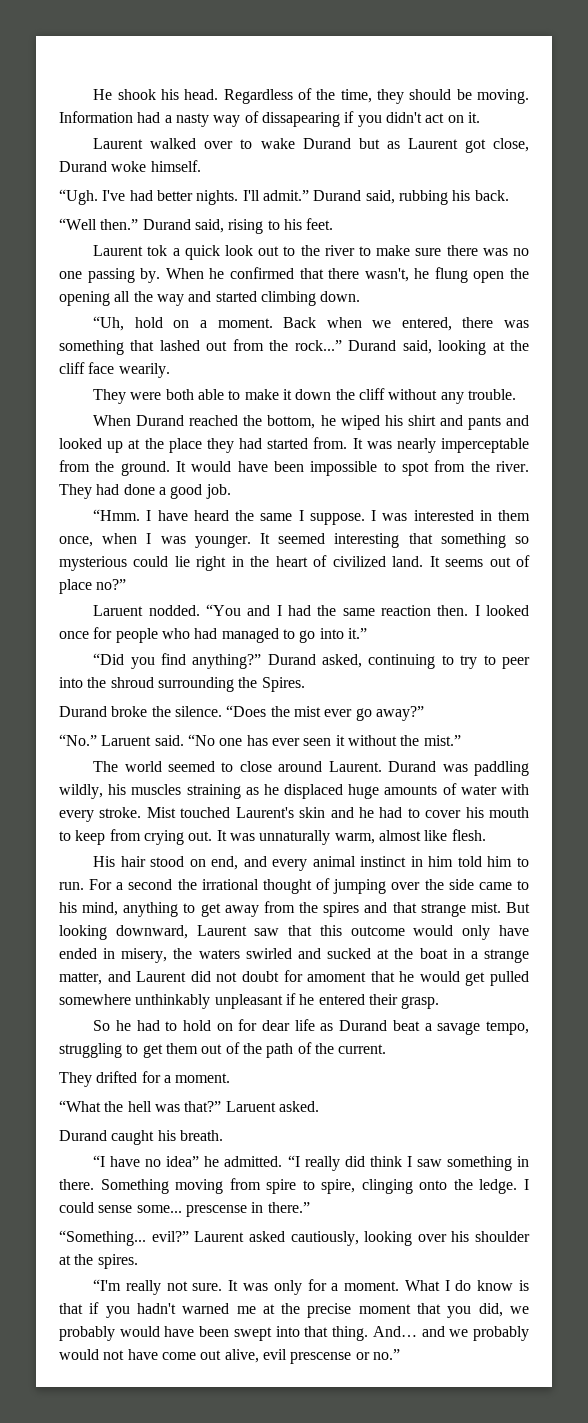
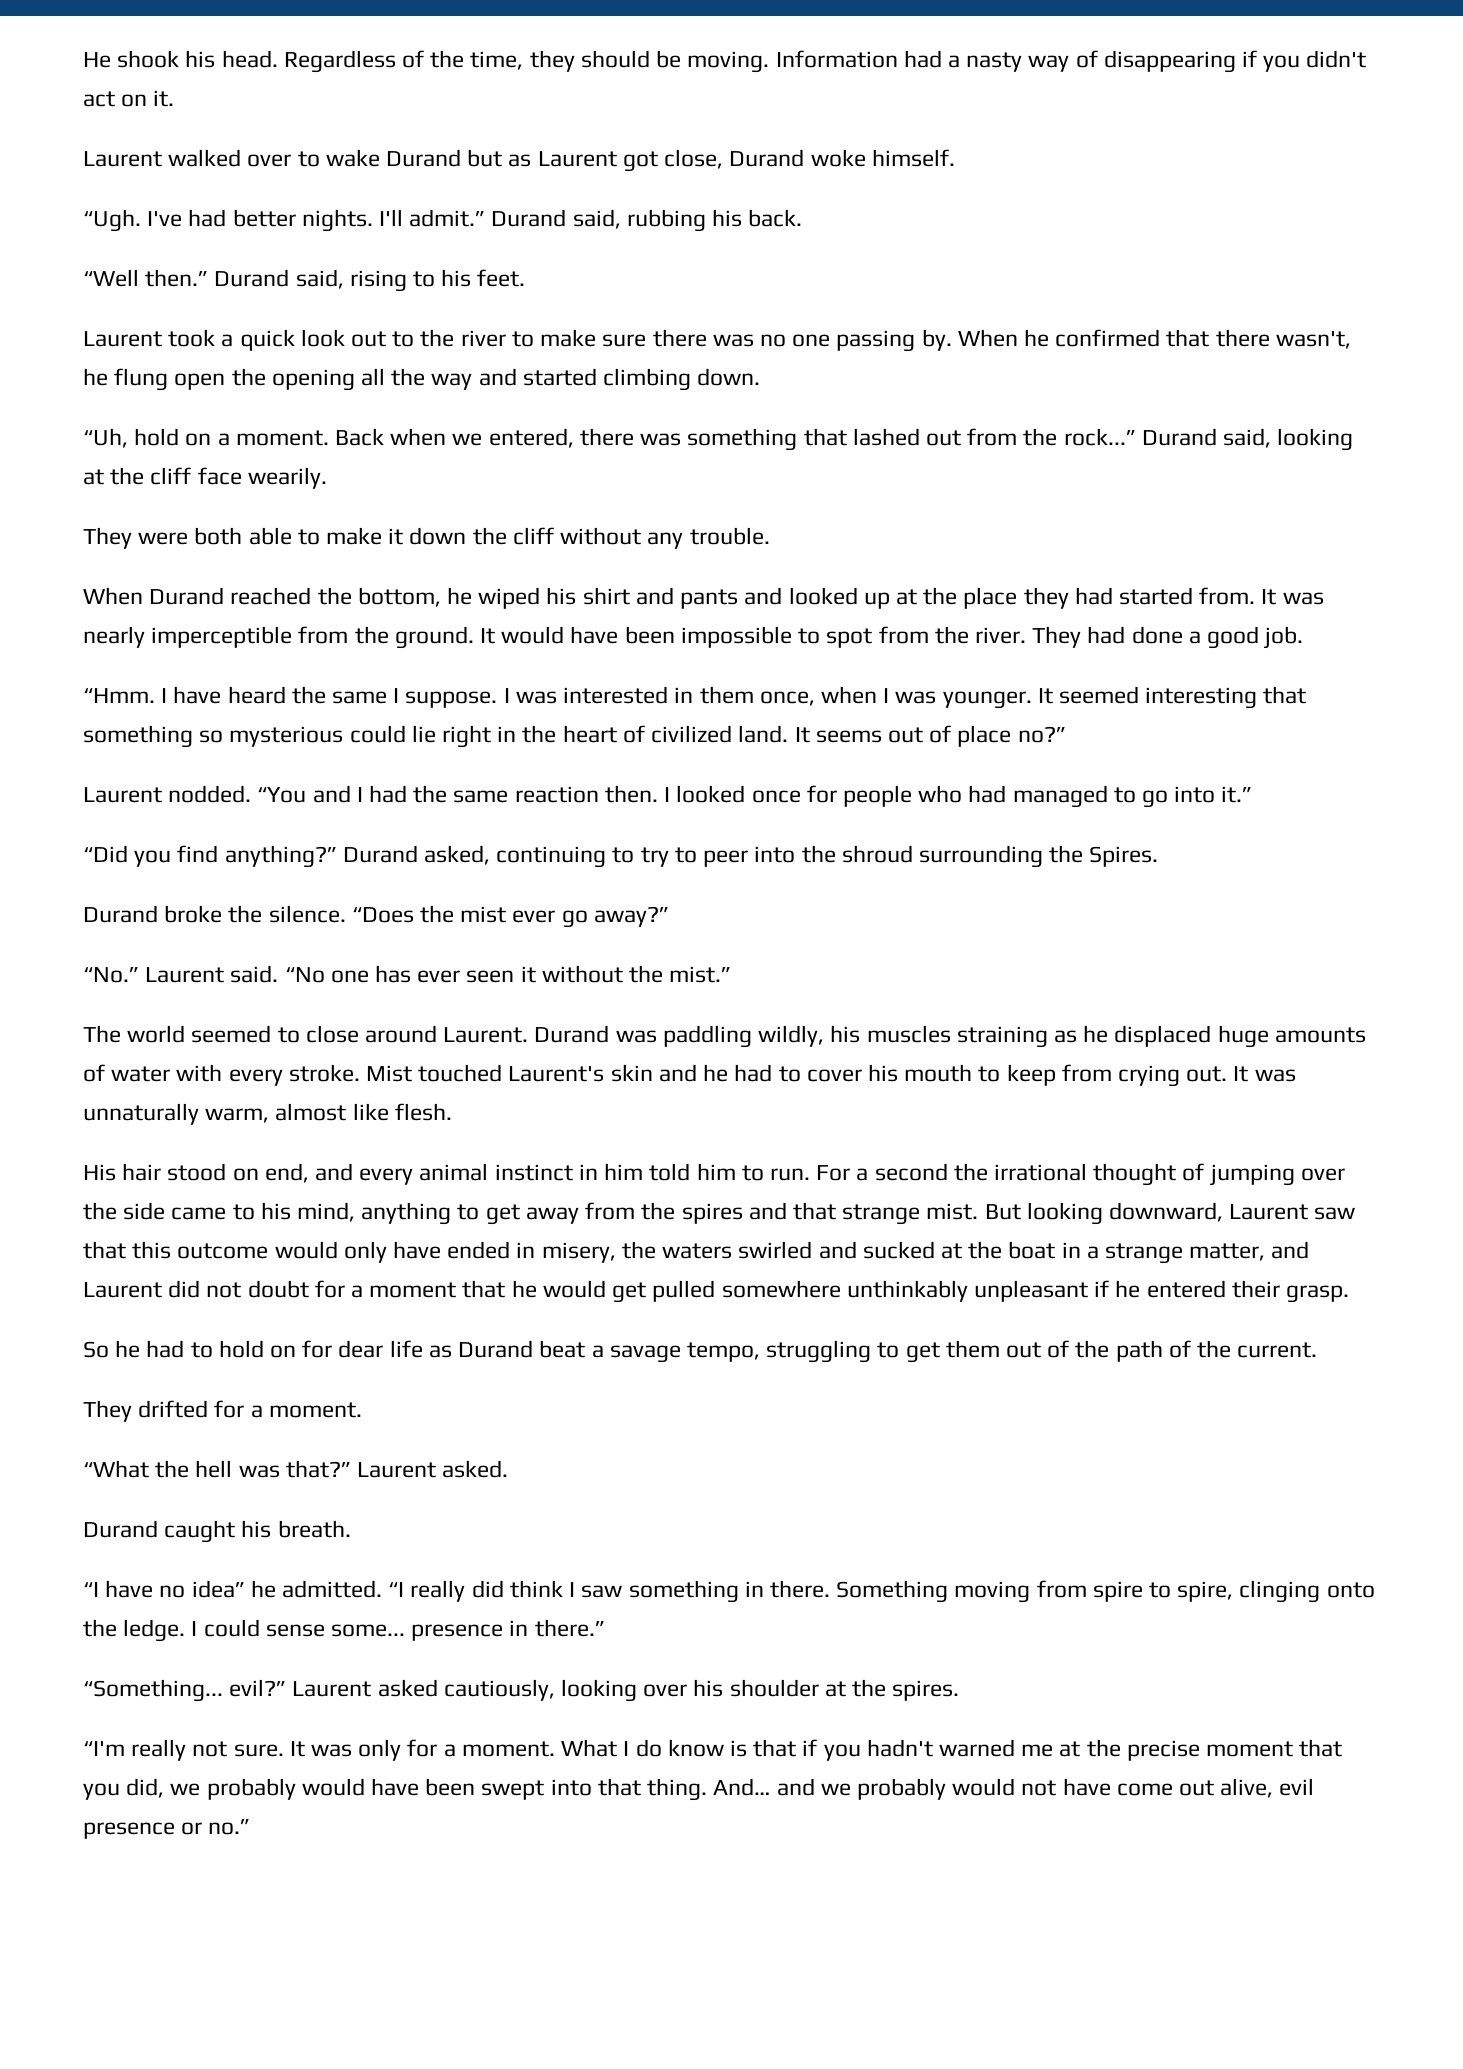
- Information had a nasty way of dissapearing if you didn't act on it.
+ Information had a nasty way of disappearing if you didn't act on it.
- Laurent tok a quick look out to the river to make sure there was no one passing by.
+ Laurent took a quick look out to the river to make sure there was no one passing by.
- It was nearly imperceptable from the ground.
+ It was nearly imperceptible from the ground.
- Laruent nodded.
+ Laurent nodded.
- “No.” Laruent said.
+ “No.” Laurent said.
- But looking downward, Laurent saw that this outcome would only have ended in misery, the waters swirled and sucked at the boat in a strange matter, and Laurent did not doubt for amoment that he would get pulled somewhere unthinkably unpleasant if he entered their grasp.
+ But looking downward, Laurent saw that this outcome would only have ended in misery, the waters swirled and sucked at the boat in a strange matter, and Laurent did not doubt for a moment that he would get pulled somewhere unthinkably unpleasant if he entered their grasp.
- Laruent asked.
+ Laurent asked.
- I could sense some... prescense in there.”
+ I could sense some... presence in there.”
- And… and we probably would not have come out alive, evil prescense or no.”
+ And… and we probably would not have come out alive, evil presence or no.”

